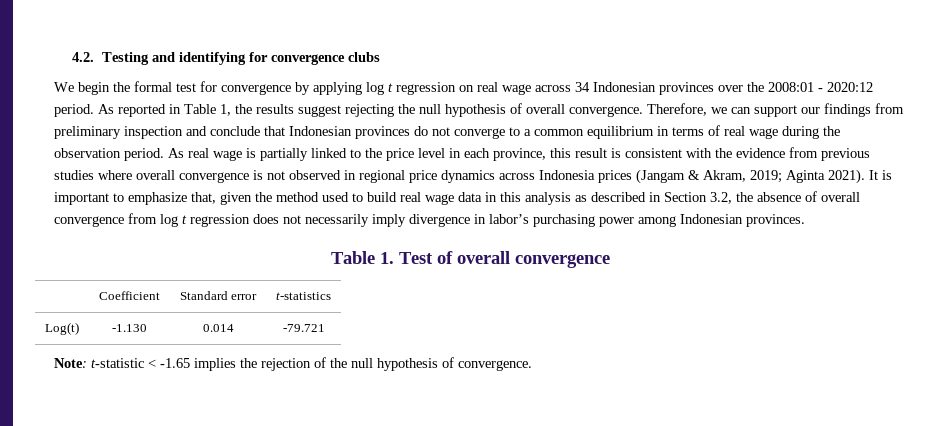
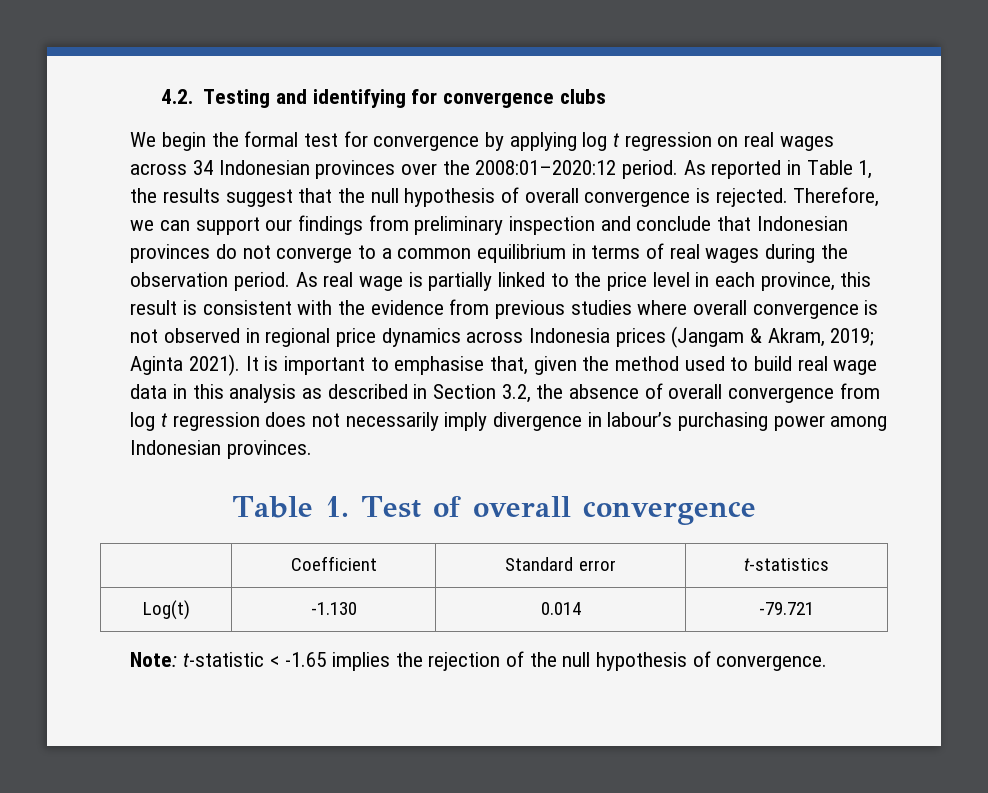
- We begin the formal test for convergence by applying log t regression on real wage across 34 Indonesian provinces over the 2008:01 - 2020:12 period.
+ We begin the formal test for convergence by applying log t regression on real wages across 34 Indonesian provinces over the 2008:01–2020:12 period.
- As reported in Table 1, the results suggest rejecting the null hypothesis of overall convergence.
+ As reported in Table 1, the results suggest that the null hypothesis of overall convergence is rejected.
- Therefore, we can support our findings from preliminary inspection and conclude that Indonesian provinces do not converge to a common equilibrium in terms of real wage during the observation period.
+ Therefore, we can support our findings from preliminary inspection and conclude that Indonesian provinces do not converge to a common equilibrium in terms of real wages during the observation period.
- It is important to emphasize that, given the method used to build real wage data in this analysis as described in Section 3.2, the absence of overall convergence from log t regression does not necessarily imply divergence in labor’s purchasing power among Indonesian provinces.
+ It is important to emphasise that, given the method used to build real wage data in this analysis as described in Section 3.2, the absence of overall convergence from log t regression does not necessarily imply divergence in labour’s purchasing power among Indonesian provinces.

